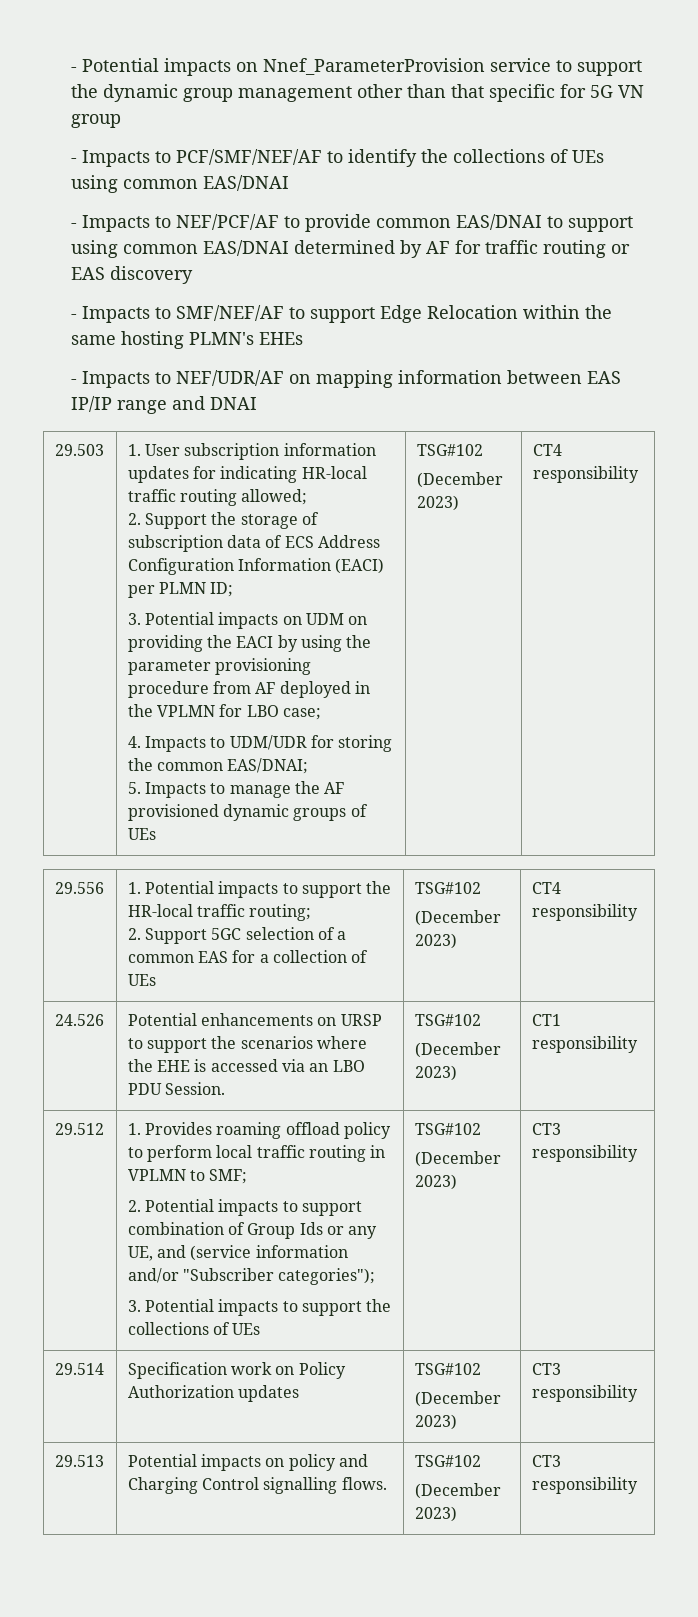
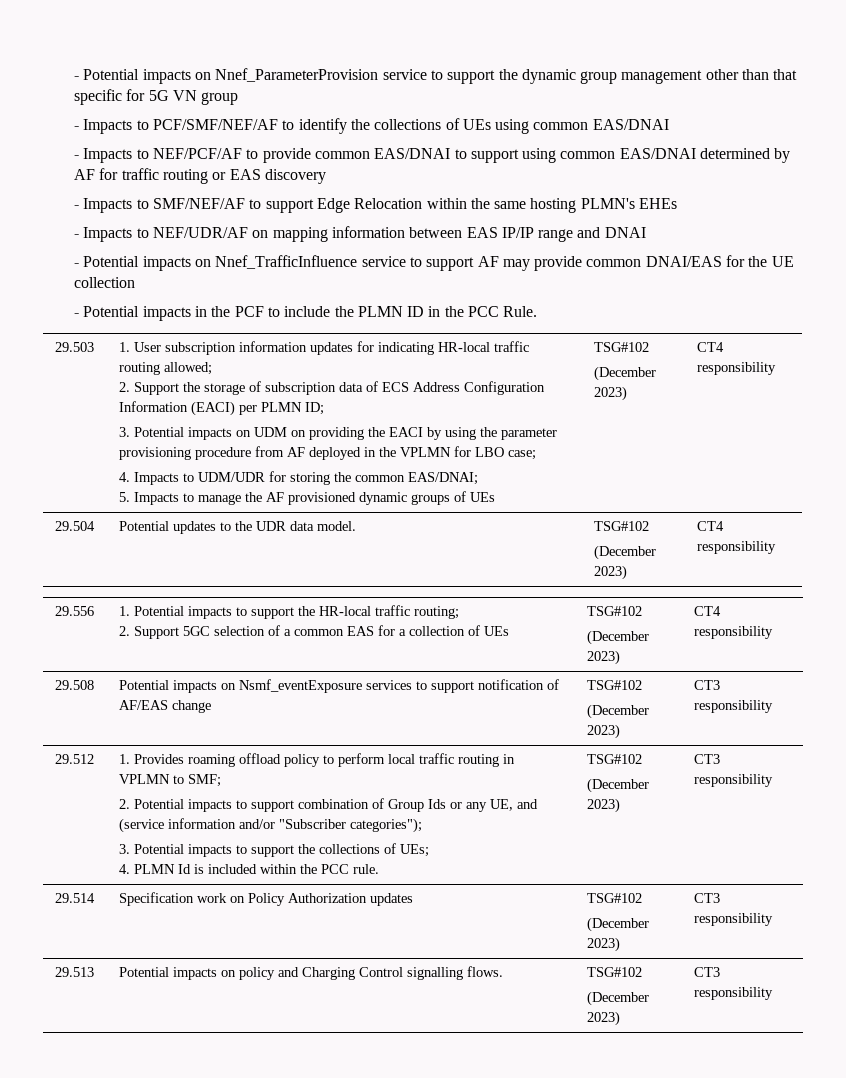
+ - Potential impacts on Nnef_TrafficInfluence service to support AF may provide common DNAI/EAS for the UE collection
+ - Potential impacts in the PCF to include the PLMN ID in the PCC Rule.
+ 29.504 | Potential updates to the UDR data model. | TSG#102
+ (December 2023) | CT4 responsibility
- 24.526 | Potential enhancements on URSP to support the scenarios where the EHE is accessed via an LBO PDU Session. | TSG#102
- (December 2023) | CT1 responsibility
+ 29.508 | Potential impacts on Nsmf_eventExposure services to support notification of AF/EAS change | TSG#102
+ (December 2023) | CT3 responsibility
- 3. Potential impacts to support the collections of UEs
+ 3. Potential impacts to support the collections of UEs;
+ 4. PLMN Id is included within the PCC rule.

